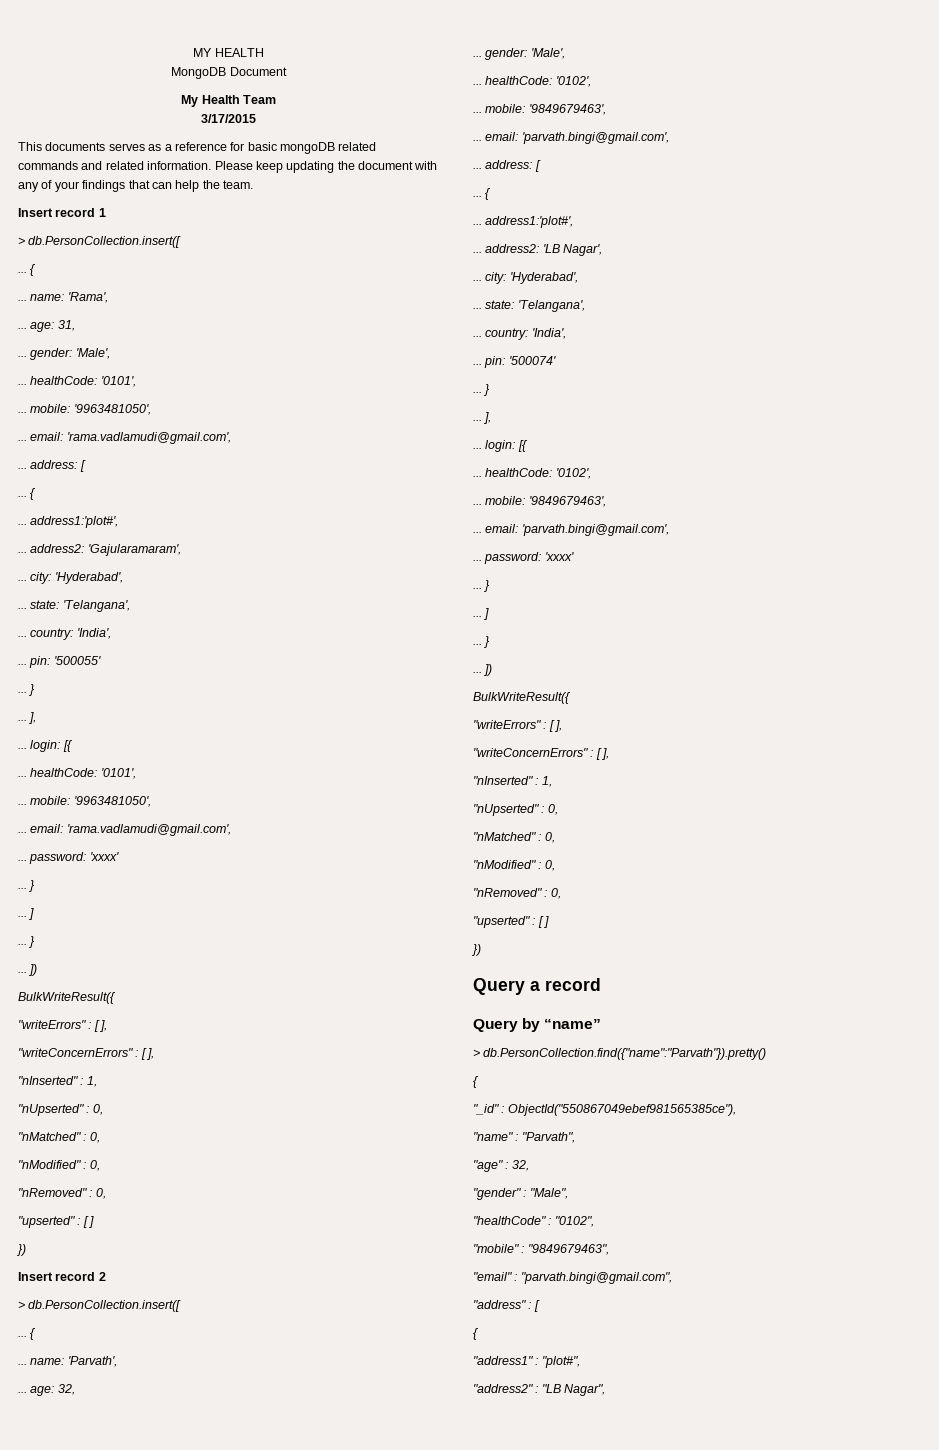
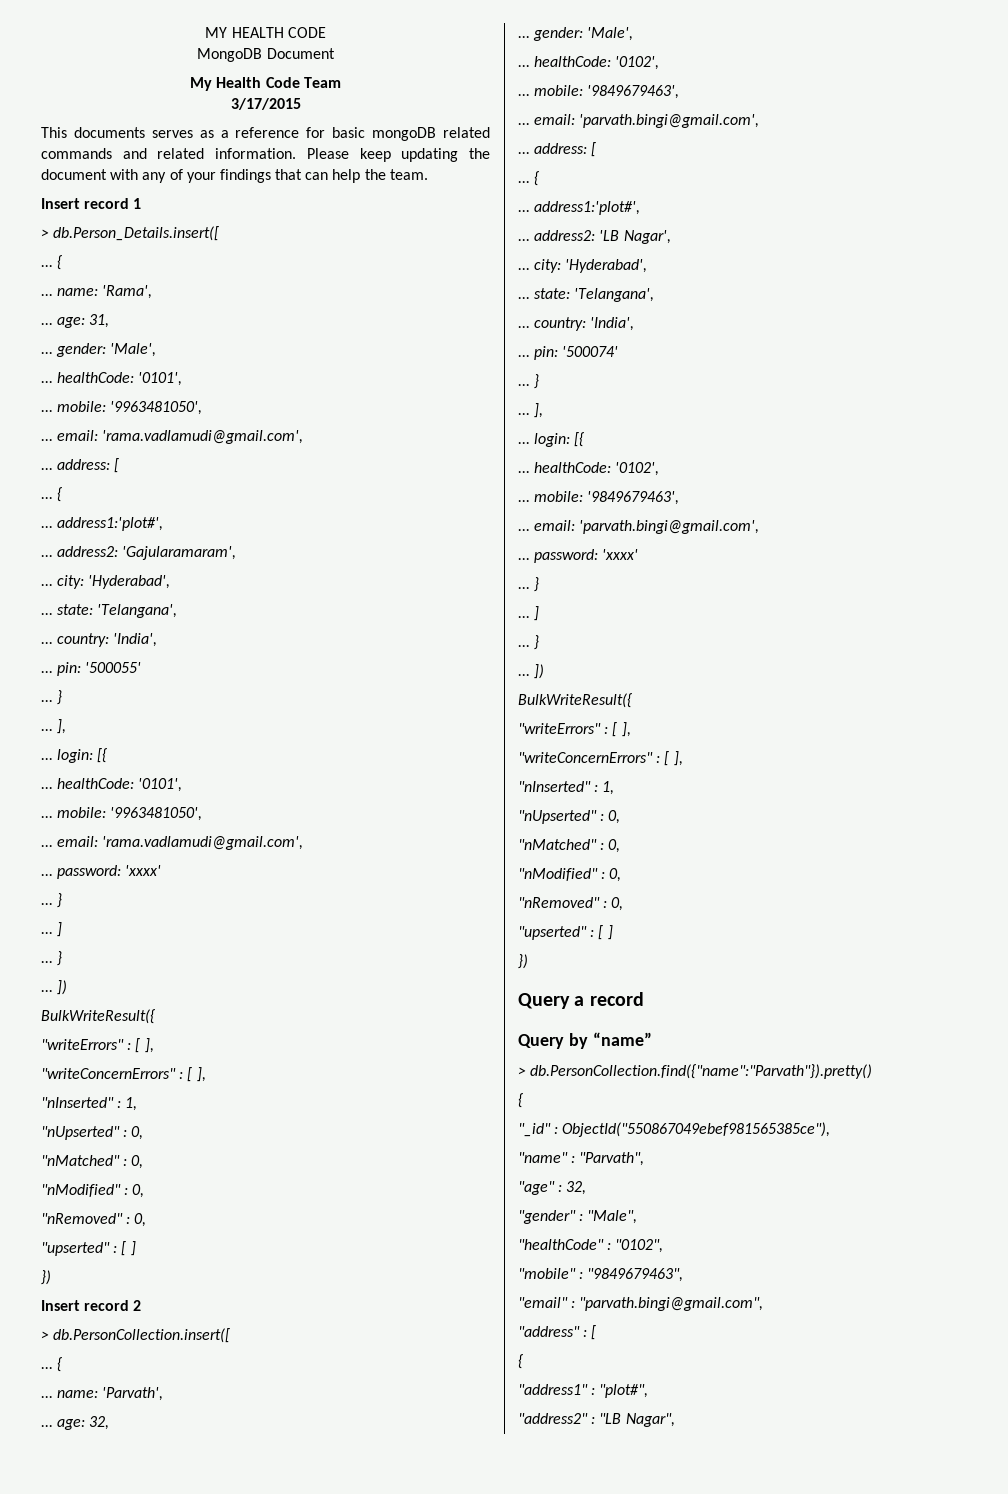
- MY HEALTH
+ MY HEALTH CODE
- My Health Team
+ My Health Code Team
  Insert record 1
- > db.PersonCollection.insert([
+ > db.Person_Details.insert([

